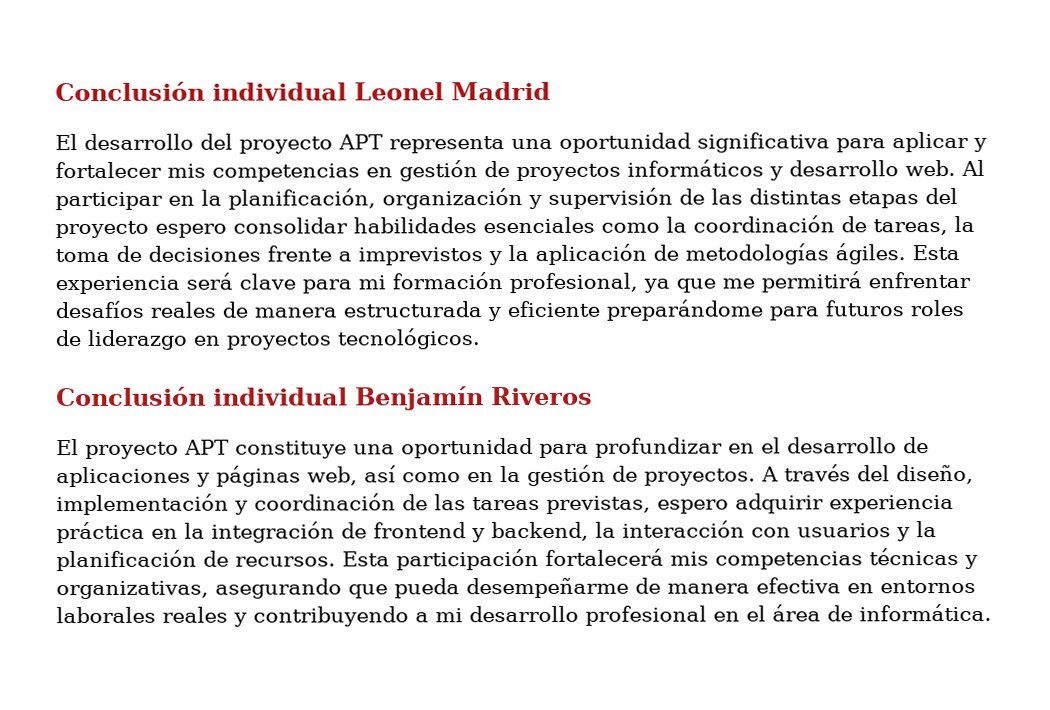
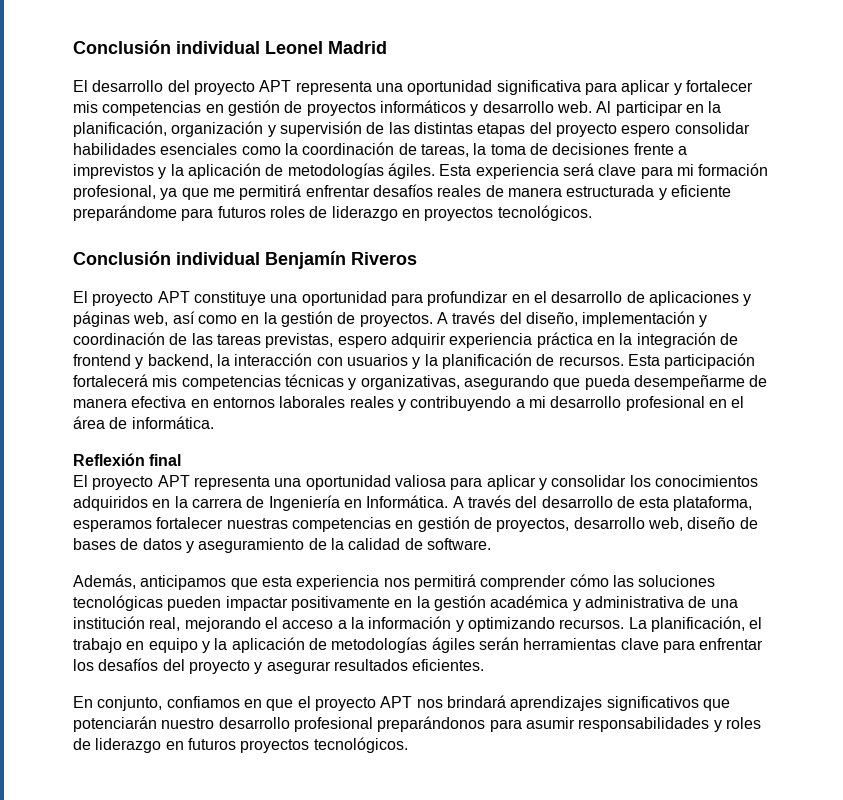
+ Reflexión final
+ El proyecto APT representa una oportunidad valiosa para aplicar y consolidar los conocimientos adquiridos en la carrera de Ingeniería en Informática. A través del desarrollo de esta plataforma, esperamos fortalecer nuestras competencias en gestión de proyectos, desarrollo web, diseño de bases de datos y aseguramiento de la calidad de software.
+ Además, anticipamos que esta experiencia nos permitirá comprender cómo las soluciones tecnológicas pueden impactar positivamente en la gestión académica y administrativa de una institución real, mejorando el acceso a la información y optimizando recursos. La planificación, el trabajo en equipo y la aplicación de metodologías ágiles serán herramientas clave para enfrentar los desafíos del proyecto y asegurar resultados eficientes.
+ En conjunto, confiamos en que el proyecto APT nos brindará aprendizajes significativos que potenciarán nuestro desarrollo profesional preparándonos para asumir responsabilidades y roles de liderazgo en futuros proyectos tecnológicos.

